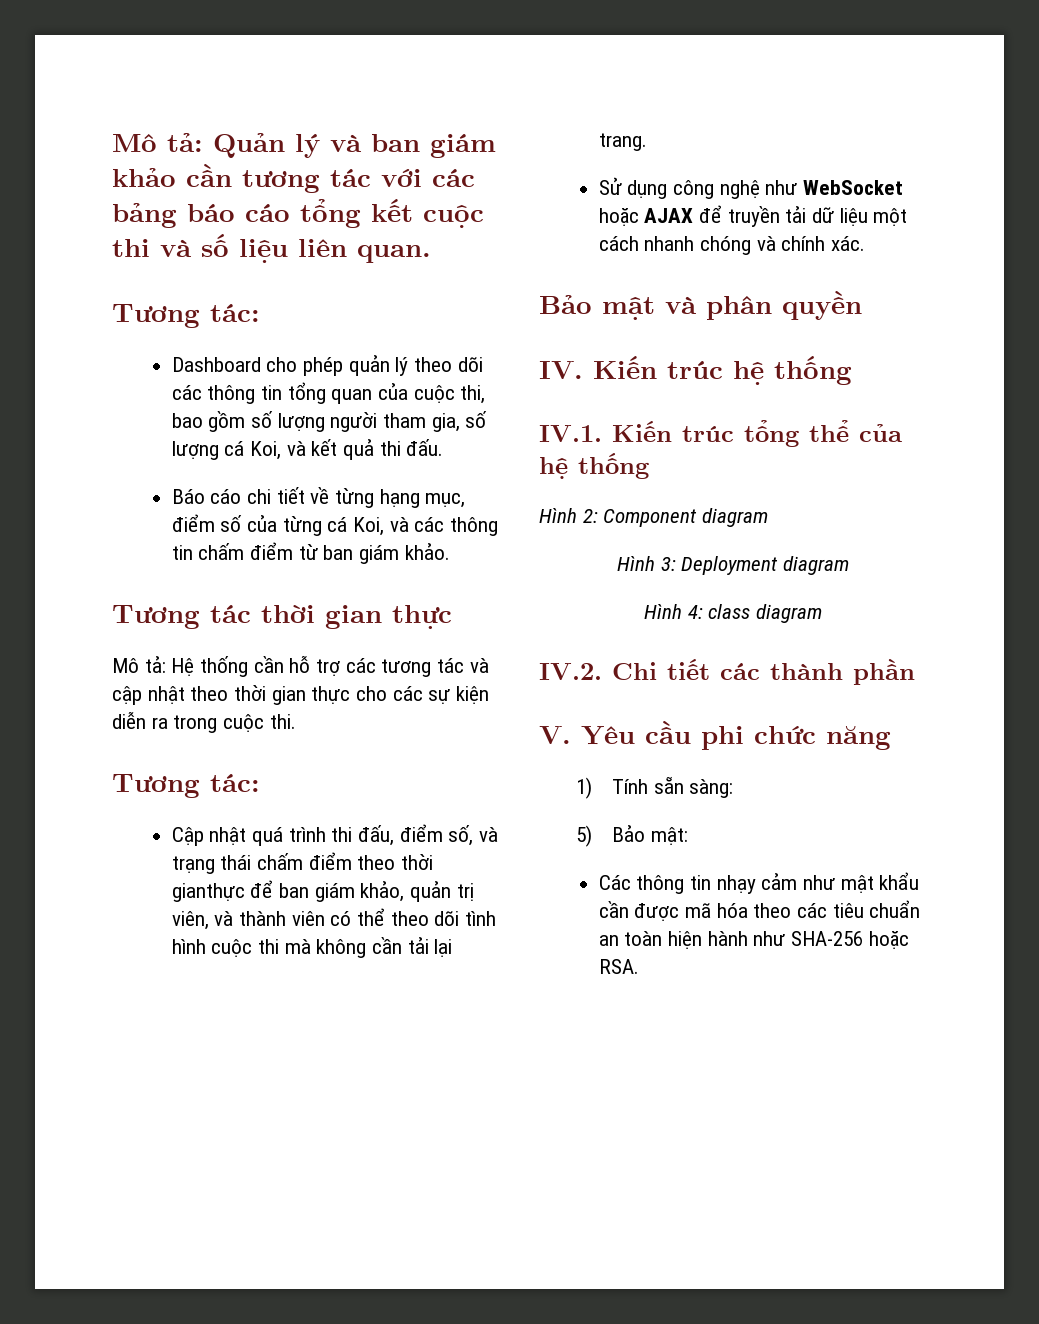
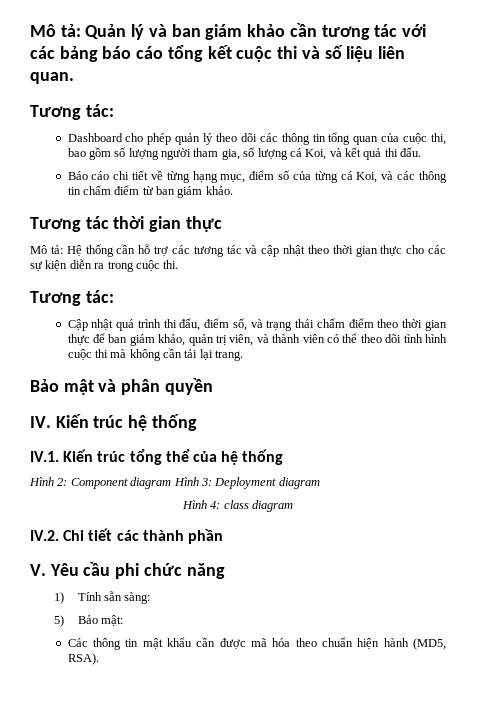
- Cập nhật quá trình thi đấu, điểm số, và trạng thái chấm điểm theo thời gianthực để ban giám khảo, quản trị viên, và thành viên có thể theo dõi tình hình cuộc thi mà không cần tải lại trang.
+ Cập nhật quá trình thi đấu, điểm số, và trạng thái chấm điểm theo thời gian thực để ban giám khảo, quản trị viên, và thành viên có thể theo dõi tình hình cuộc thi mà không cần tải lại trang.
- Sử dụng công nghệ như WebSocket hoặc AJAX để truyền tải dữ liệu một cách nhanh chóng và chính xác.
- Hình 2: Component diagram
- Hình 3: Deployment diagram
+ Hình 2: Component diagram Hình 3: Deployment diagram
- Các thông tin nhạy cảm như mật khẩu cần được mã hóa theo các tiêu chuẩn an toàn hiện hành như SHA-256 hoặc RSA.
+ Các thông tin mật khẩu cần được mã hóa theo chuẩn hiện hành (MD5, RSA).

